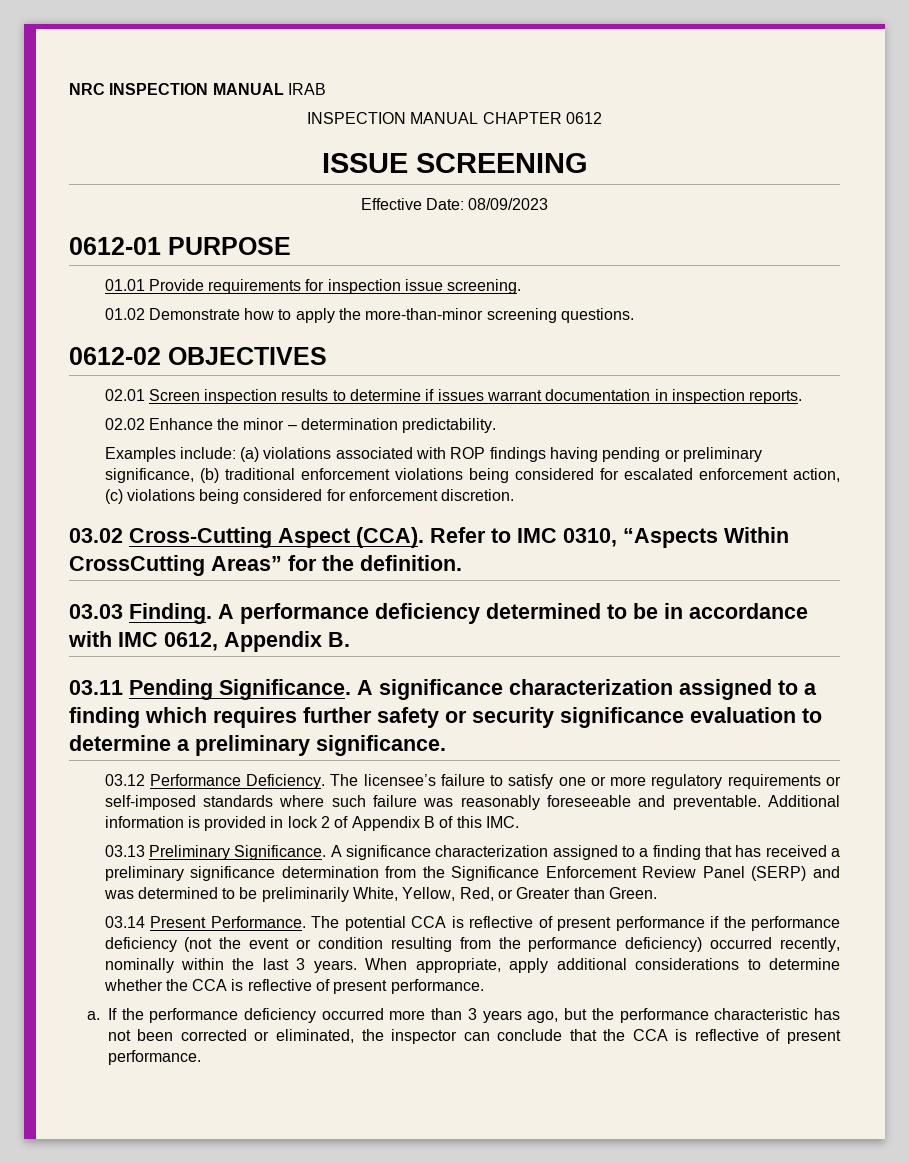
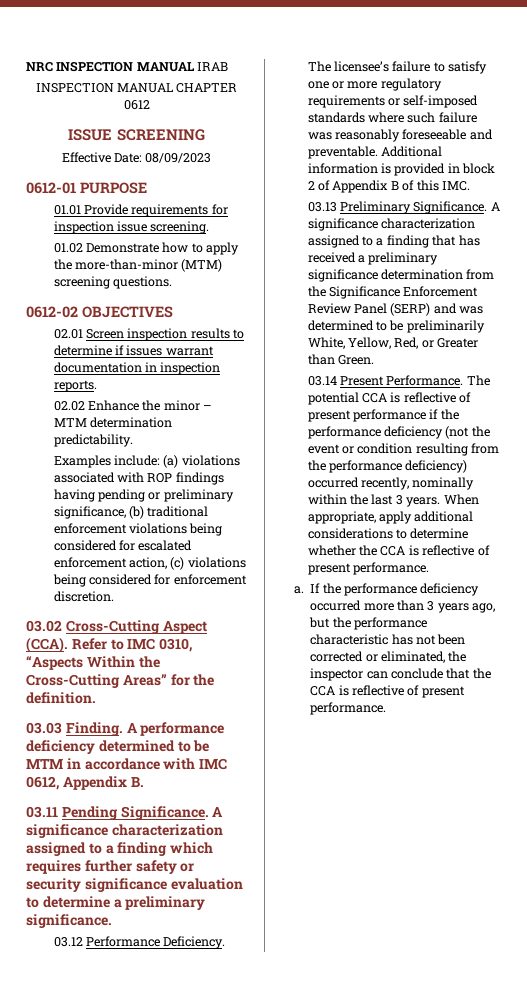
- 01.02 Demonstrate how to apply the more-than-minor screening questions.
+ 01.02 Demonstrate how to apply the more-than-minor (MTM) screening questions.
- 02.02 Enhance the minor – determination predictability.
+ 02.02 Enhance the minor – MTM determination predictability.
- Refer to IMC 0310, “Aspects Within CrossCutting Areas” for the definition.
+ Refer to IMC 0310, “Aspects Within the Cross-Cutting Areas” for the definition.
- A performance deficiency determined to be in accordance with IMC 0612, Appendix B.
+ A performance deficiency determined to be MTM in accordance with IMC 0612, Appendix B.
- Additional information is provided in lock 2 of Appendix B of this IMC.
+ Additional information is provided in block 2 of Appendix B of this IMC.

